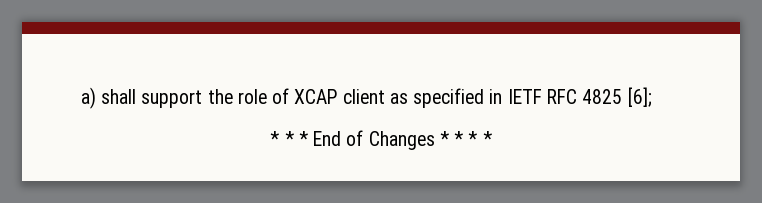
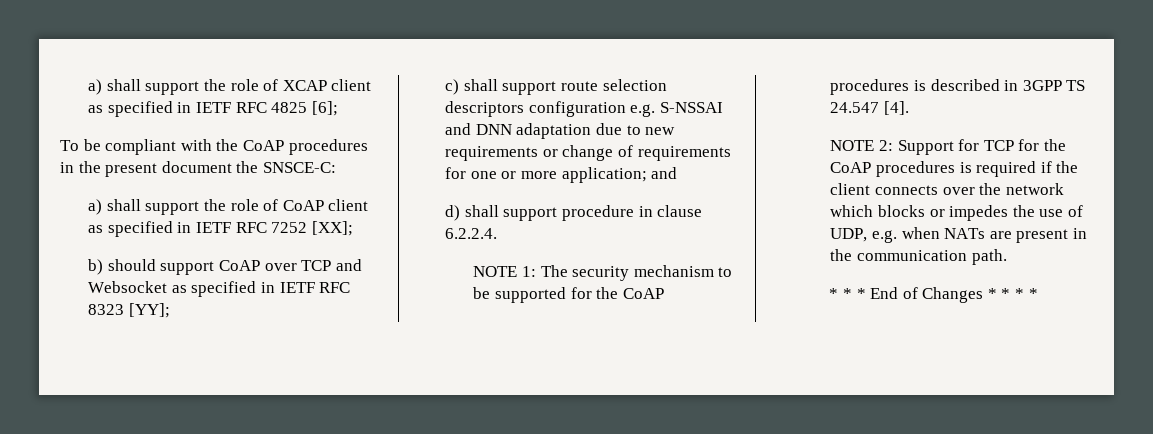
+ To be compliant with the CoAP procedures in the present document the SNSCE-C:
+ a) shall support the role of CoAP client as specified in IETF RFC 7252 [XX];
+ b) should support CoAP over TCP and Websocket as specified in IETF RFC 8323 [YY];
+ c) shall support route selection descriptors configuration e.g. S-NSSAI and DNN adaptation due to new requirements or change of requirements for one or more application; and
+ d) shall support procedure in clause 6.2.2.4.
+ NOTE 1: The security mechanism to be supported for the CoAP procedures is described in 3GPP TS 24.547 [4].
+ NOTE 2: Support for TCP for the CoAP procedures is required if the client connects over the network which blocks or impedes the use of UDP, e.g. when NATs are present in the communication path.

